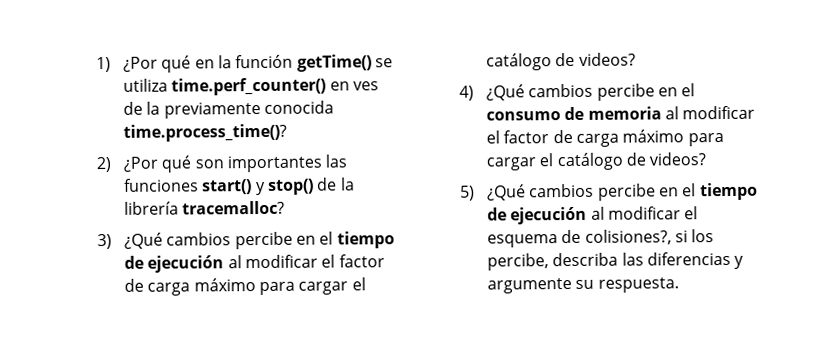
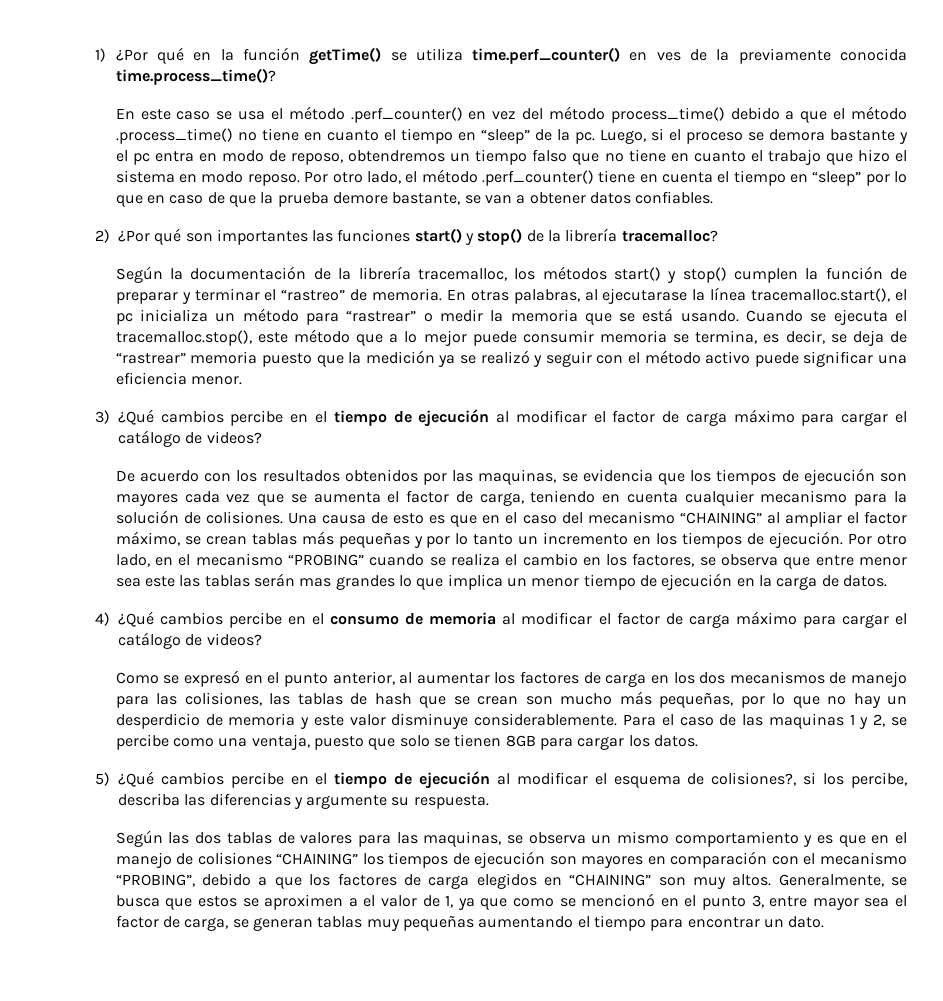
+ En este caso se usa el método .perf_counter() en vez del método process_time() debido a que el método .process_time() no tiene en cuanto el tiempo en “sleep” de la pc. Luego, si el proceso se demora bastante y el pc entra en modo de reposo, obtendremos un tiempo falso que no tiene en cuanto el trabajo que hizo el sistema en modo reposo. Por otro lado, el método .perf_counter() tiene en cuenta el tiempo en “sleep” por lo que en caso de que la prueba demore bastante, se van a obtener datos confiables.
+ Según la documentación de la librería tracemalloc, los métodos start() y stop() cumplen la función de preparar y terminar el “rastreo” de memoria. En otras palabras, al ejecutarase la línea tracemalloc.start(), el pc inicializa un método para “rastrear” o medir la memoria que se está usando. Cuando se ejecuta el tracemalloc.stop(), este método que a lo mejor puede consumir memoria se termina, es decir, se deja de “rastrear” memoria puesto que la medición ya se realizó y seguir con el método activo puede significar una eficiencia menor.
+ De acuerdo con los resultados obtenidos por las maquinas, se evidencia que los tiempos de ejecución son mayores cada vez que se aumenta el factor de carga, teniendo en cuenta cualquier mecanismo para la solución de colisiones. Una causa de esto es que en el caso del mecanismo “CHAINING” al ampliar el factor máximo, se crean tablas más pequeñas y por lo tanto un incremento en los tiempos de ejecución. Por otro lado, en el mecanismo “PROBING” cuando se realiza el cambio en los factores, se observa que entre menor sea este las tablas serán mas grandes lo que implica un menor tiempo de ejecución en la carga de datos.
+ Como se expresó en el punto anterior, al aumentar los factores de carga en los dos mecanismos de manejo para las colisiones, las tablas de hash que se crean son mucho más pequeñas, por lo que no hay un desperdicio de memoria y este valor disminuye considerablemente. Para el caso de las maquinas 1 y 2, se percibe como una ventaja, puesto que solo se tienen 8GB para cargar los datos.
+ Según las dos tablas de valores para las maquinas, se observa un mismo comportamiento y es que en el manejo de colisiones “CHAINING” los tiempos de ejecución son mayores en comparación con el mecanismo “PROBING”, debido a que los factores de carga elegidos en “CHAINING” son muy altos. Generalmente, se busca que estos se aproximen a el valor de 1, ya que como se mencionó en el punto 3, entre mayor sea el factor de carga, se generan tablas muy pequeñas aumentando el tiempo para encontrar un dato.

